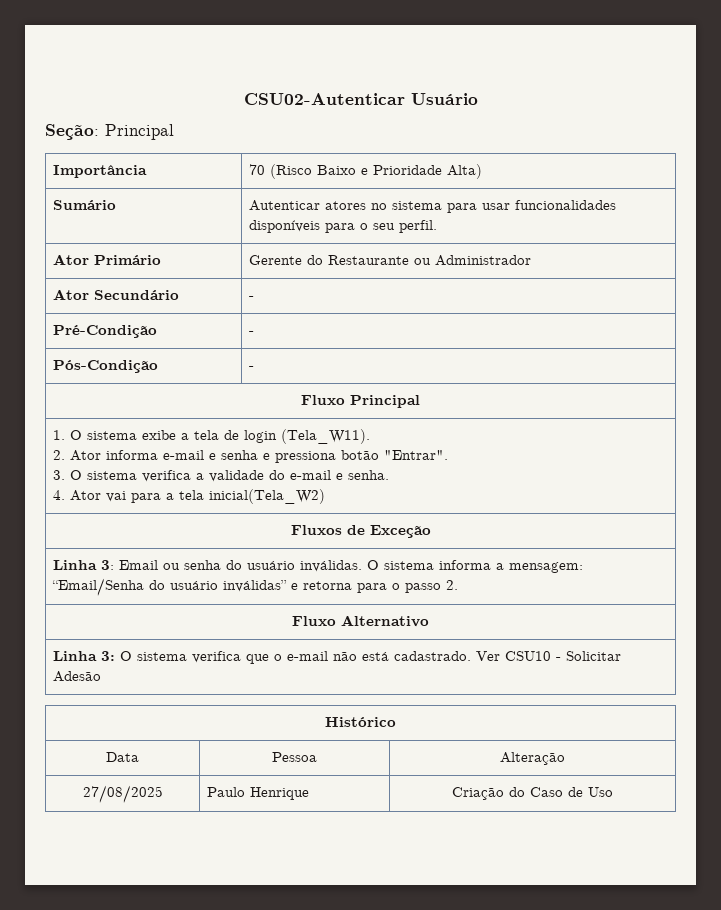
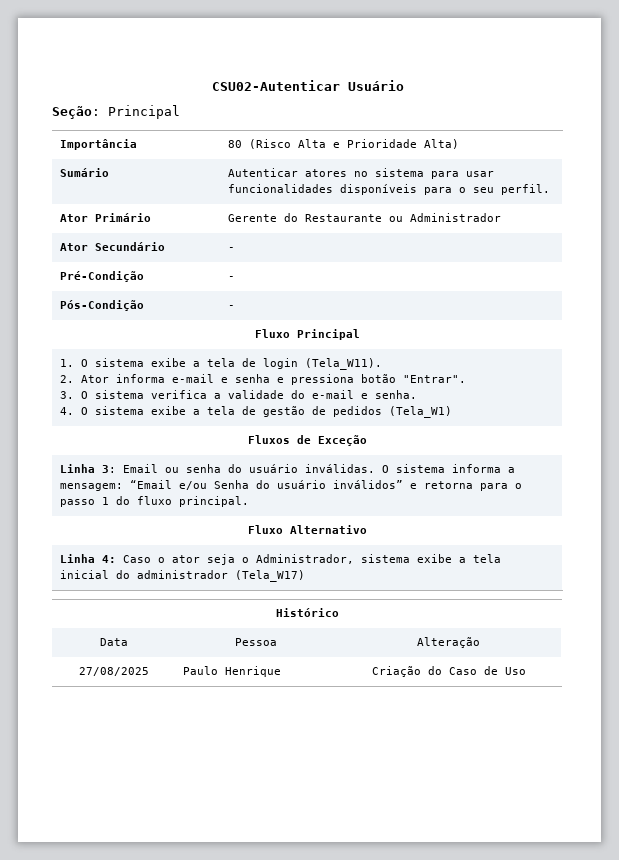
- Importância | 70 (Risco Baixo e Prioridade Alta)
+ Importância | 80 (Risco Alta e Prioridade Alta)
  1. O sistema exibe a tela de login (Tela_W11).
  2. Ator informa e-mail e senha e pressiona botão "Entrar".
  3. O sistema verifica a validade do e-mail e senha.
- 4. Ator vai para a tela inicial(Tela_W2)
+ 4. O sistema exibe a tela de gestão de pedidos (Tela_W1)
- Linha 3: Email ou senha do usuário inválidas. O sistema informa a mensagem: “Email/Senha do usuário inválidas” e retorna para o passo 2.
+ Linha 3: Email ou senha do usuário inválidas. O sistema informa a mensagem: “Email e/ou Senha do usuário inválidos” e retorna para o passo 1 do fluxo principal.
- Linha 3: O sistema verifica que o e-mail não está cadastrado. Ver CSU10 - Solicitar Adesão
+ Linha 4: Caso o ator seja o Administrador, sistema exibe a tela inicial do administrador (Tela_W17)

